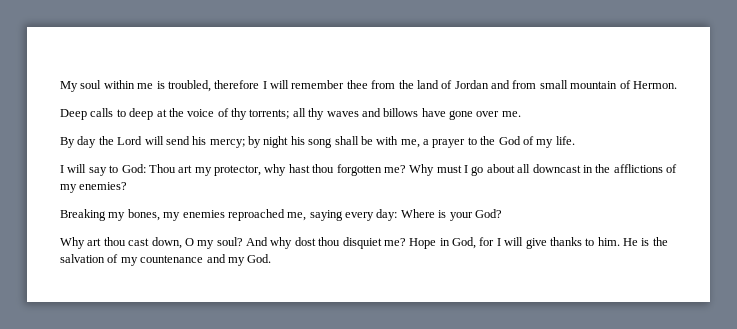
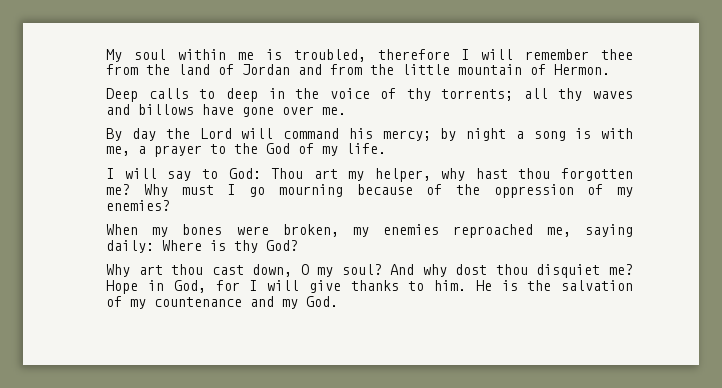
- My soul within me is troubled, therefore I will remember thee from the land of Jordan and from small mountain of Hermon.
+ My soul within me is troubled, therefore I will remember thee from the land of Jordan and from the little mountain of Hermon.
- Deep calls to deep at the voice of thy torrents; all thy waves and billows have gone over me.
+ Deep calls to deep in the voice of thy torrents; all thy waves and billows have gone over me.
- By day the Lord will send his mercy; by night his song shall be with me, a prayer to the God of my life.
+ By day the Lord will command his mercy; by night a song is with me, a prayer to the God of my life.
- I will say to God: Thou art my protector, why hast thou forgotten me?
+ I will say to God: Thou art my helper, why hast thou forgotten me?
- Why must I go about all downcast in the afflictions of my enemies?
- Breaking my bones, my enemies reproached me, saying every day: Where is your God?
+ Why must I go mourning because of the oppression of my enemies?
+ When my bones were broken, my enemies reproached me, saying daily: Where is thy God?

